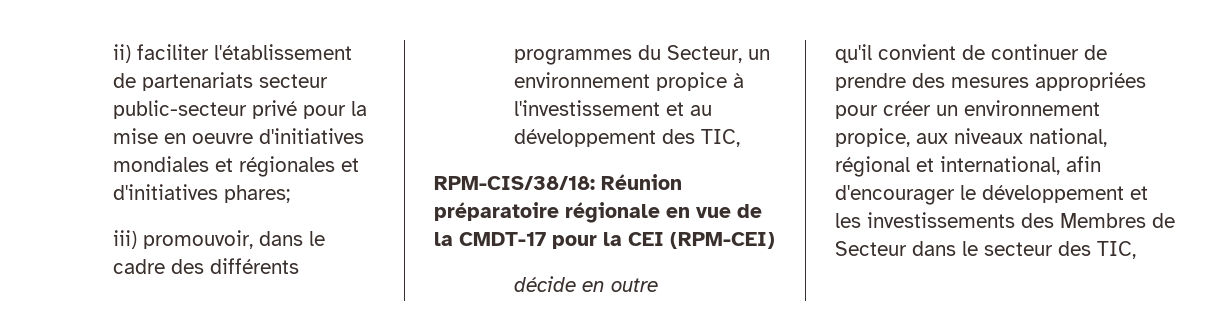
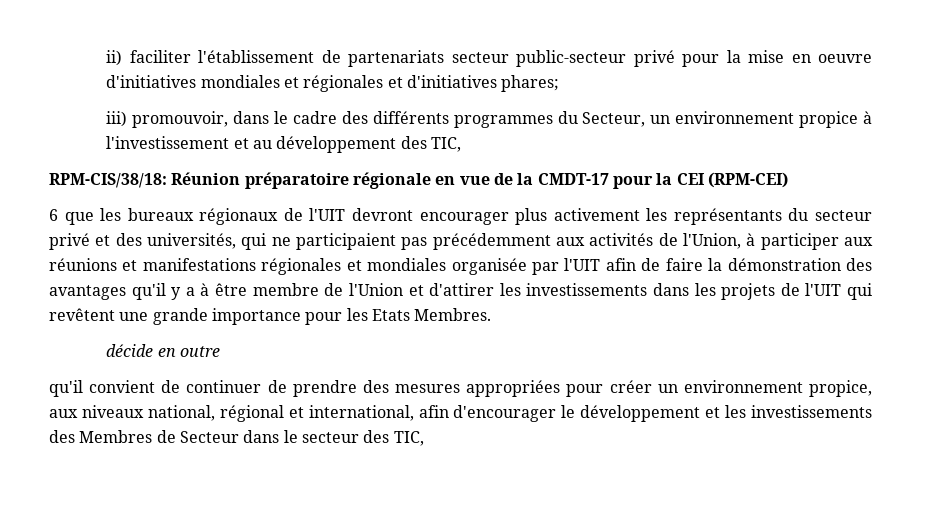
+ 6 que les bureaux régionaux de l'UIT devront encourager plus activement les représentants du secteur privé et des universités, qui ne participaient pas précédemment aux activités de l'Union, à participer aux réunions et manifestations régionales et mondiales organisée par l'UIT afin de faire la démonstration des avantages qu'il y a à être membre de l'Union et d'attirer les investissements dans les projets de l'UIT qui revêtent une grande importance pour les Etats Membres.

